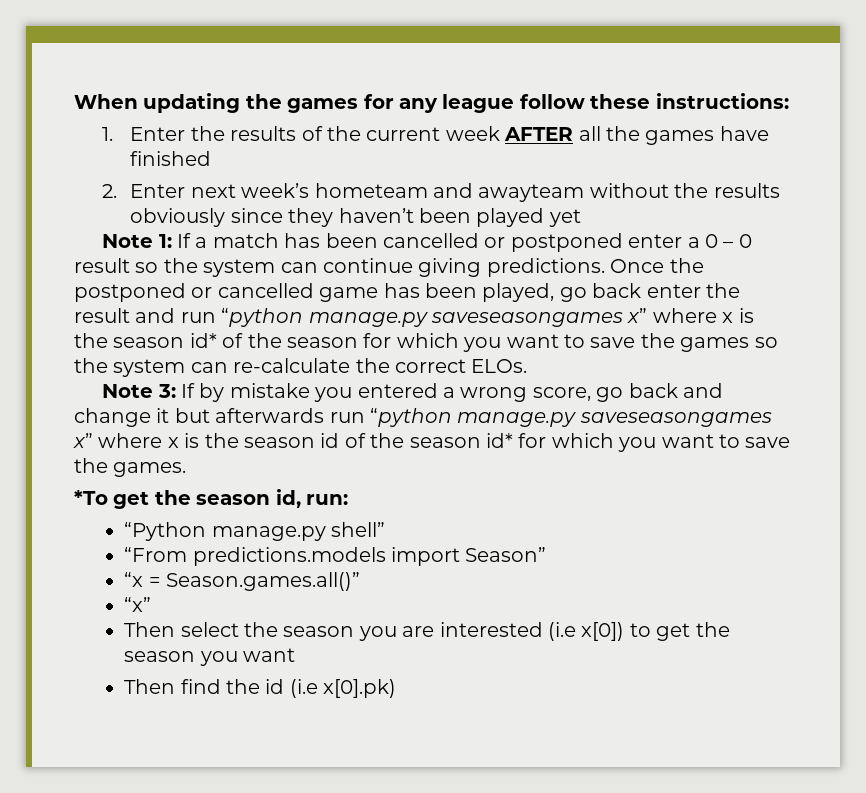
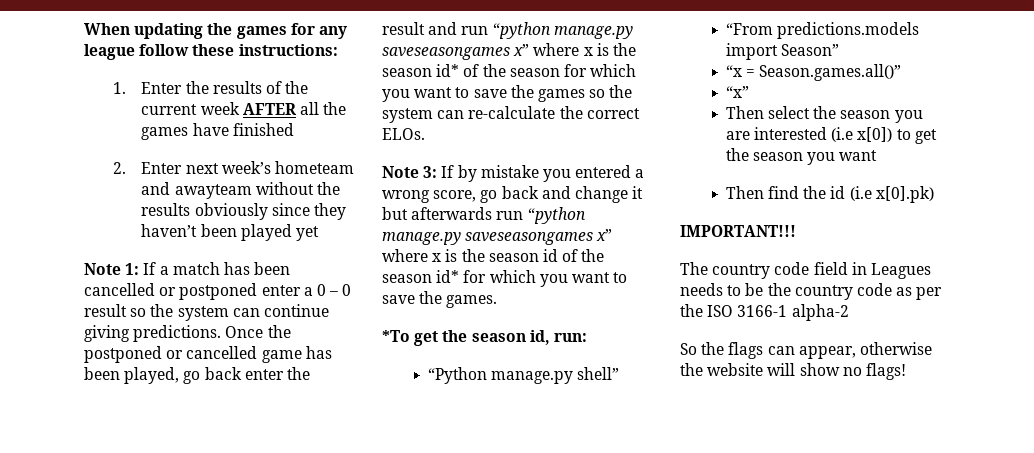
+ IMPORTANT!!!
+ The country code field in Leagues needs to be the country code as per the ISO 3166-1 alpha-2
+ So the flags can appear, otherwise the website will show no flags!

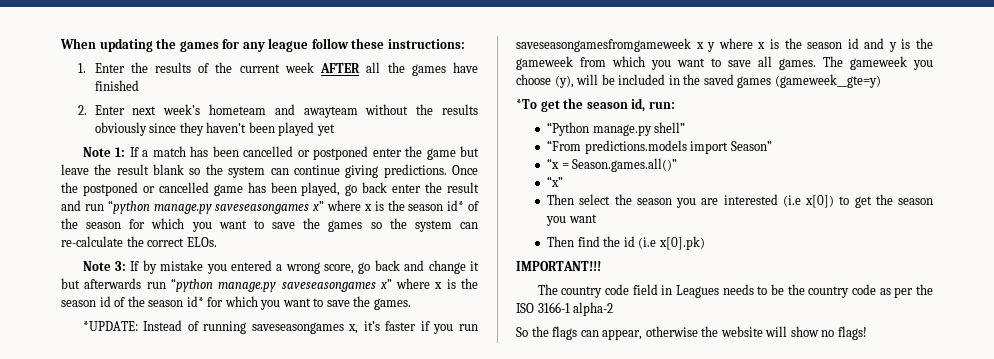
- Note 1: If a match has been cancelled or postponed enter a 0 – 0 result so the system can continue giving predictions.
+ Note 1: If a match has been cancelled or postponed enter the game but leave the result blank so the system can continue giving predictions.
+ *UPDATE: Instead of running saveseasongames x, it’s faster if you run saveseasongamesfromgameweek x y where x is the season id and y is the gameweek from which you want to save all games. The gameweek you choose (y), will be included in the saved games (gameweek__gte=y)

